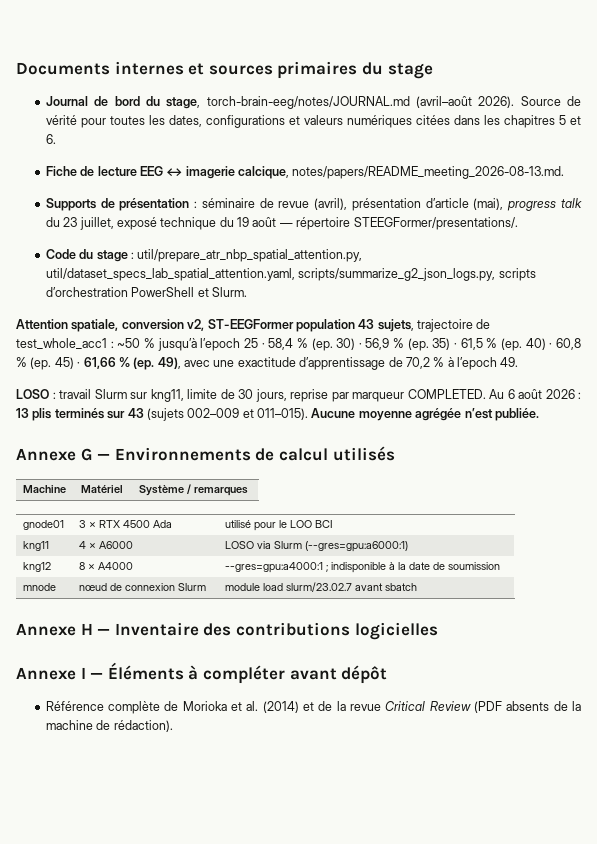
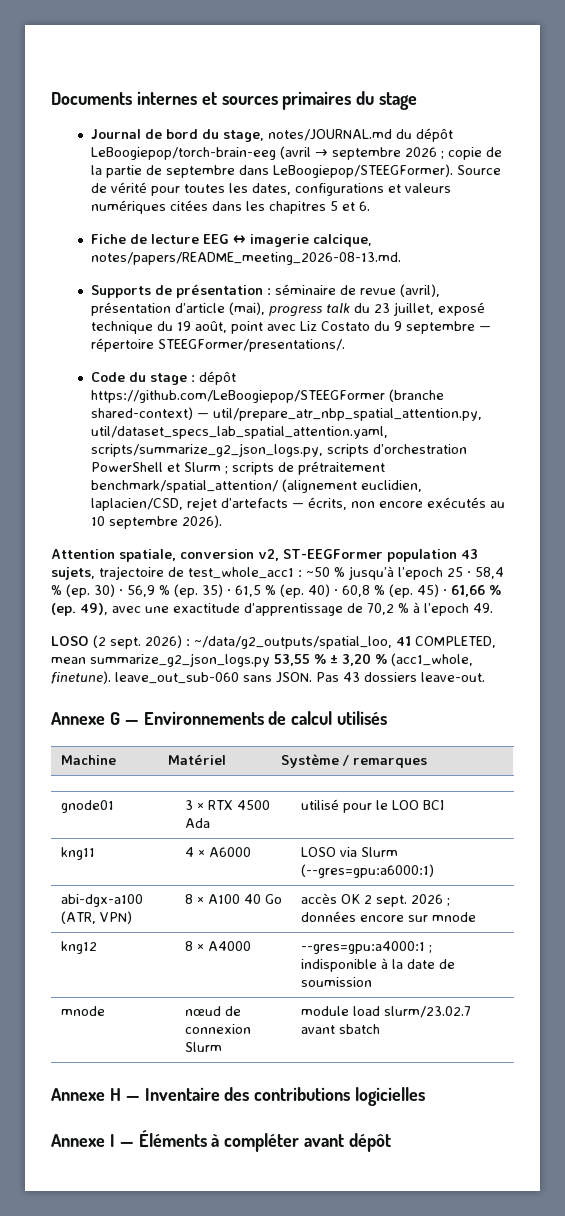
- Journal de bord du stage, torch-brain-eeg/notes/JOURNAL.md (avril–août 2026).
+ Journal de bord du stage, notes/JOURNAL.md du dépôt LeBoogiepop/torch-brain-eeg (avril → septembre 2026 ; copie de la partie de septembre dans LeBoogiepop/STEEGFormer).
- Supports de présentation : séminaire de revue (avril), présentation d’article (mai), progress talk du 23 juillet, exposé technique du 19 août — répertoire STEEGFormer/presentations/.
+ Supports de présentation : séminaire de revue (avril), présentation d’article (mai), progress talk du 23 juillet, exposé technique du 19 août, point avec Liz Costato du 9 septembre — répertoire STEEGFormer/presentations/.
- Code du stage : util/prepare_atr_nbp_spatial_attention.py, util/dataset_specs_lab_spatial_attention.yaml, scripts/summarize_g2_json_logs.py, scripts d’orchestration PowerShell et Slurm.
+ Code du stage : dépôt https://github.com/LeBoogiepop/STEEGFormer (branche shared-context) — util/prepare_atr_nbp_spatial_attention.py, util/dataset_specs_lab_spatial_attention.yaml, scripts/summarize_g2_json_logs.py, scripts d’orchestration PowerShell et Slurm ; scripts de prétraitement benchmark/spatial_attention/ (alignement euclidien, laplacien/CSD, rejet d’artefacts — écrits, non encore exécutés au 10 septembre 2026).
- LOSO : travail Slurm sur kng11, limite de 30 jours, reprise par marqueur COMPLETED. Au 6 août 2026 : 13 plis terminés sur 43 (sujets 002–009 et 011–015). Aucune moyenne agrégée n’est publiée.
+ LOSO (2 sept. 2026) : ~/data/g2_outputs/spatial_loo, 41 COMPLETED, mean summarize_g2_json_logs.py 53,55 % ± 3,20 % (acc1_whole, finetune). leave_out_sub-060 sans JSON. Pas 43 dossiers leave-out.
+ abi-dgx-a100 (ATR, VPN) | 8 × A100 40 Go | accès OK 2 sept. 2026 ; données encore sur mnode
- Référence complète de Morioka et al. (2014) et de la revue Critical Review (PDF absents de la machine de rédaction).

